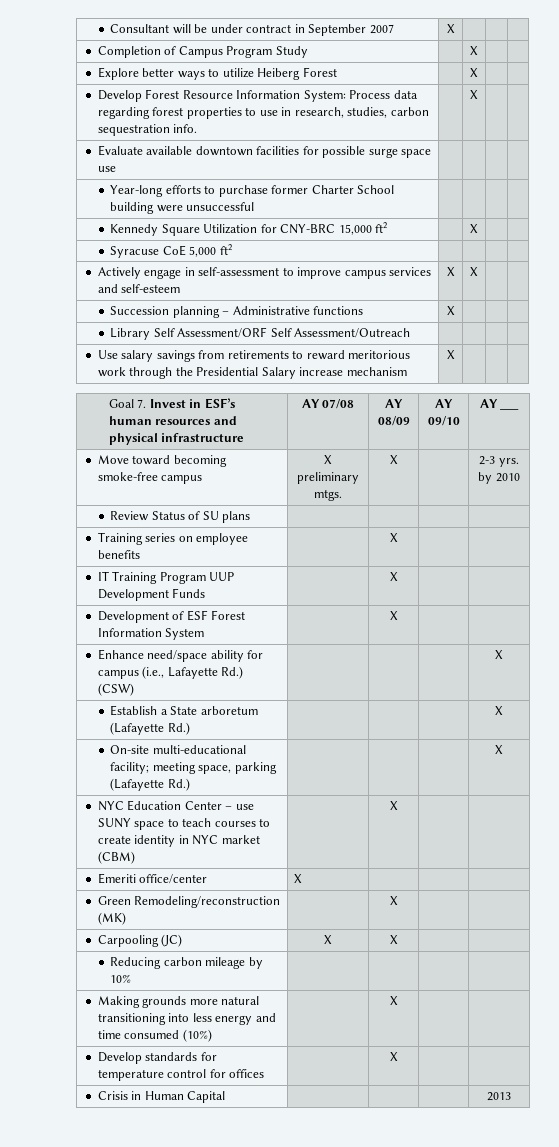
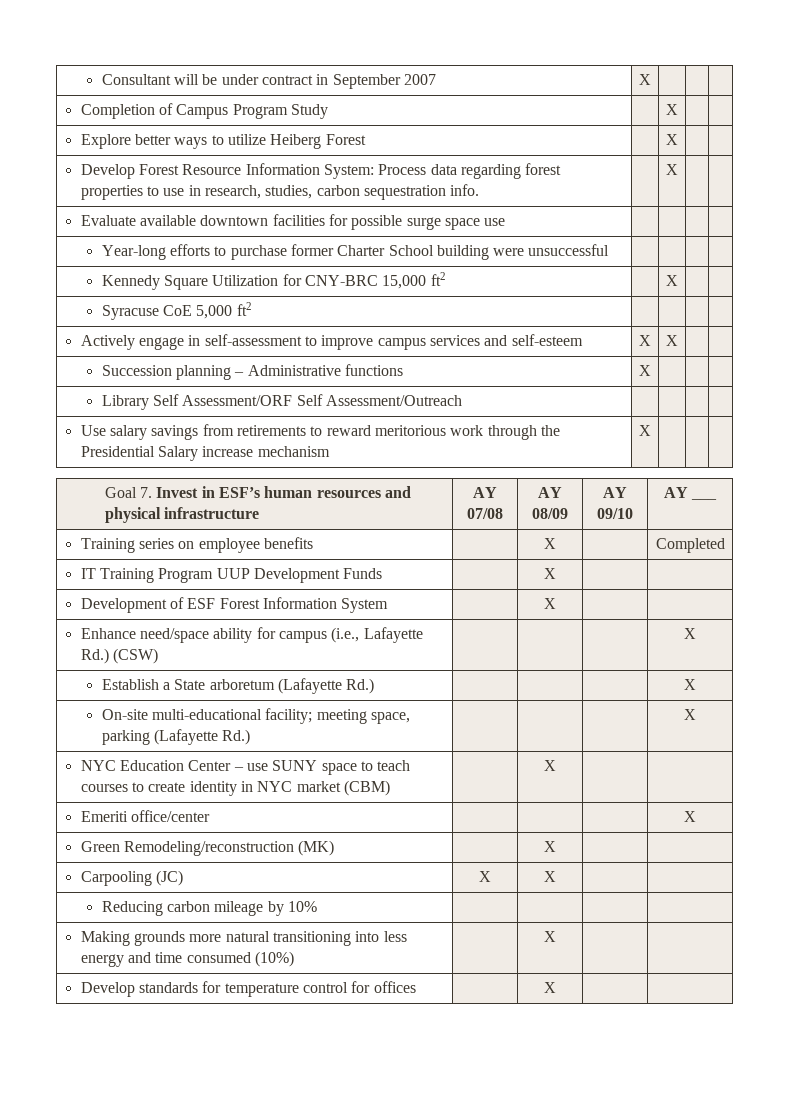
- Move toward becoming smoke-free campus | X preliminary mtgs. | X | | 2-3 yrs. by 2010
- Review Status of SU plans | | | |
- Training series on employee benefits | | X | |
+ Training series on employee benefits | | X | | Completed
- Emeriti office/center | X | | |
+ Emeriti office/center | | | | X
- Crisis in Human Capital | | | | 2013

